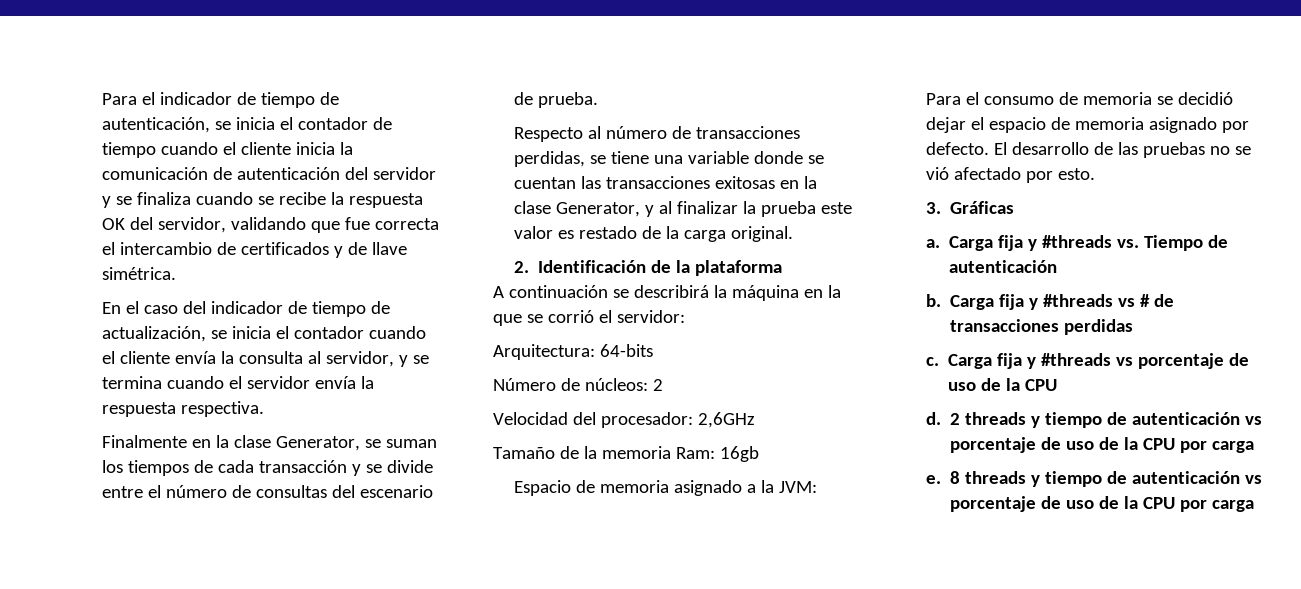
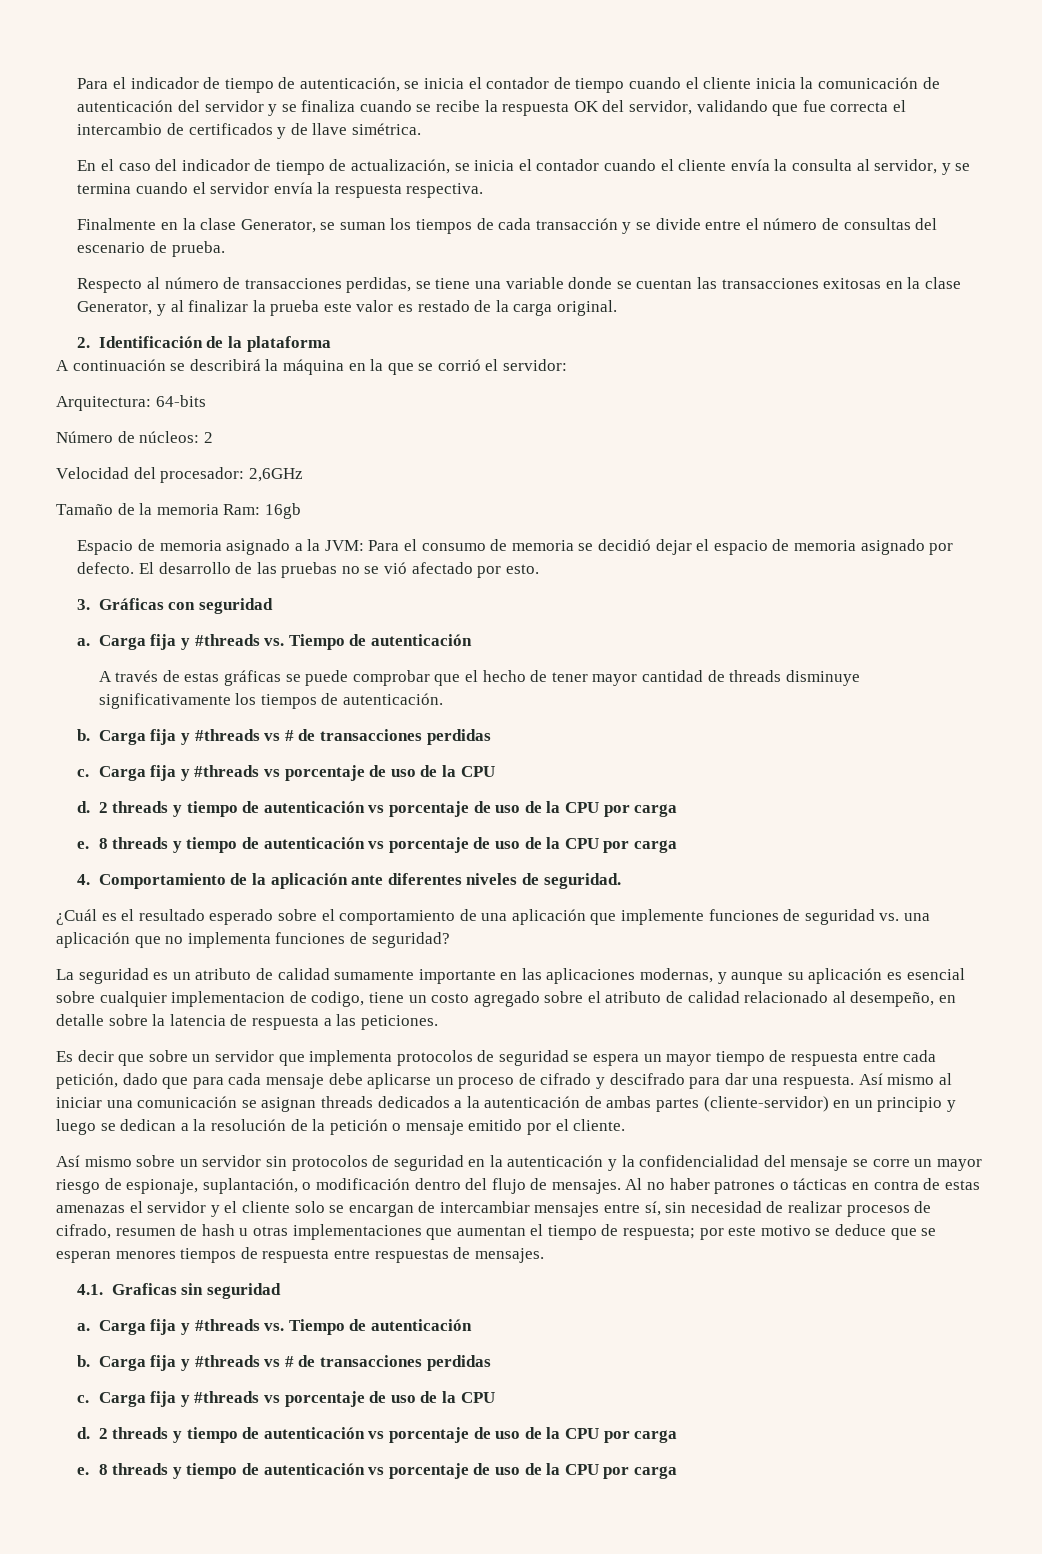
- 3. Gráficas
+ 3. Gráficas con seguridad
+ a. Carga fija y #threads vs. Tiempo de autenticación
+ A través de estas gráficas se puede comprobar que el hecho de tener mayor cantidad de threads disminuye significativamente los tiempos de autenticación.
+ b. Carga fija y #threads vs # de transacciones perdidas
+ c. Carga fija y #threads vs porcentaje de uso de la CPU
+ d. 2 threads y tiempo de autenticación vs porcentaje de uso de la CPU por carga
+ e. 8 threads y tiempo de autenticación vs porcentaje de uso de la CPU por carga
+ 4. Comportamiento de la aplicación ante diferentes niveles de seguridad.
+ ¿Cuál es el resultado esperado sobre el comportamiento de una aplicación que implemente funciones de seguridad vs. una aplicación que no implementa funciones de seguridad?
+ La seguridad es un atributo de calidad sumamente importante en las aplicaciones modernas, y aunque su aplicación es esencial sobre cualquier implementacion de codigo, tiene un costo agregado sobre el atributo de calidad relacionado al desempeño, en detalle sobre la latencia de respuesta a las peticiones.
+ Es decir que sobre un servidor que implementa protocolos de seguridad se espera un mayor tiempo de respuesta entre cada petición, dado que para cada mensaje debe aplicarse un proceso de cifrado y descifrado para dar una respuesta. Así mismo al iniciar una comunicación se asignan threads dedicados a la autenticación de ambas partes (cliente-servidor) en un principio y luego se dedican a la resolución de la petición o mensaje emitido por el cliente.
+ Así mismo sobre un servidor sin protocolos de seguridad en la autenticación y la confidencialidad del mensaje se corre un mayor riesgo de espionaje, suplantación, o modificación dentro del flujo de mensajes. Al no haber patrones o tácticas en contra de estas amenazas el servidor y el cliente solo se encargan de intercambiar mensajes entre sí, sin necesidad de realizar procesos de cifrado, resumen de hash u otras implementaciones que aumentan el tiempo de respuesta; por este motivo se deduce que se esperan menores tiempos de respuesta entre respuestas de mensajes.
+ 4.1. Graficas sin seguridad

